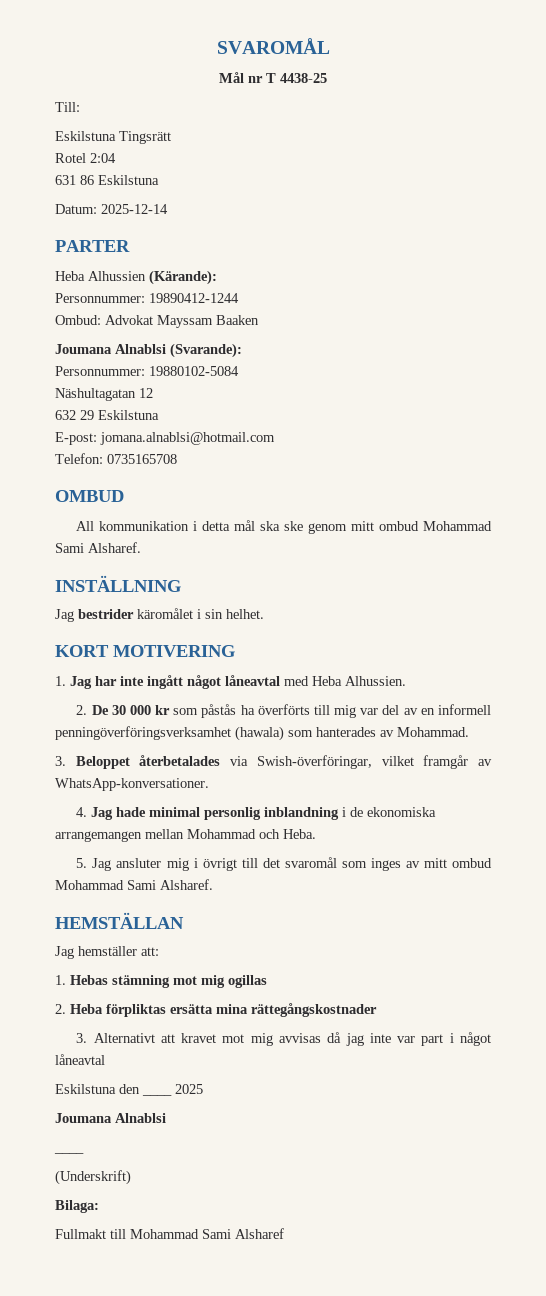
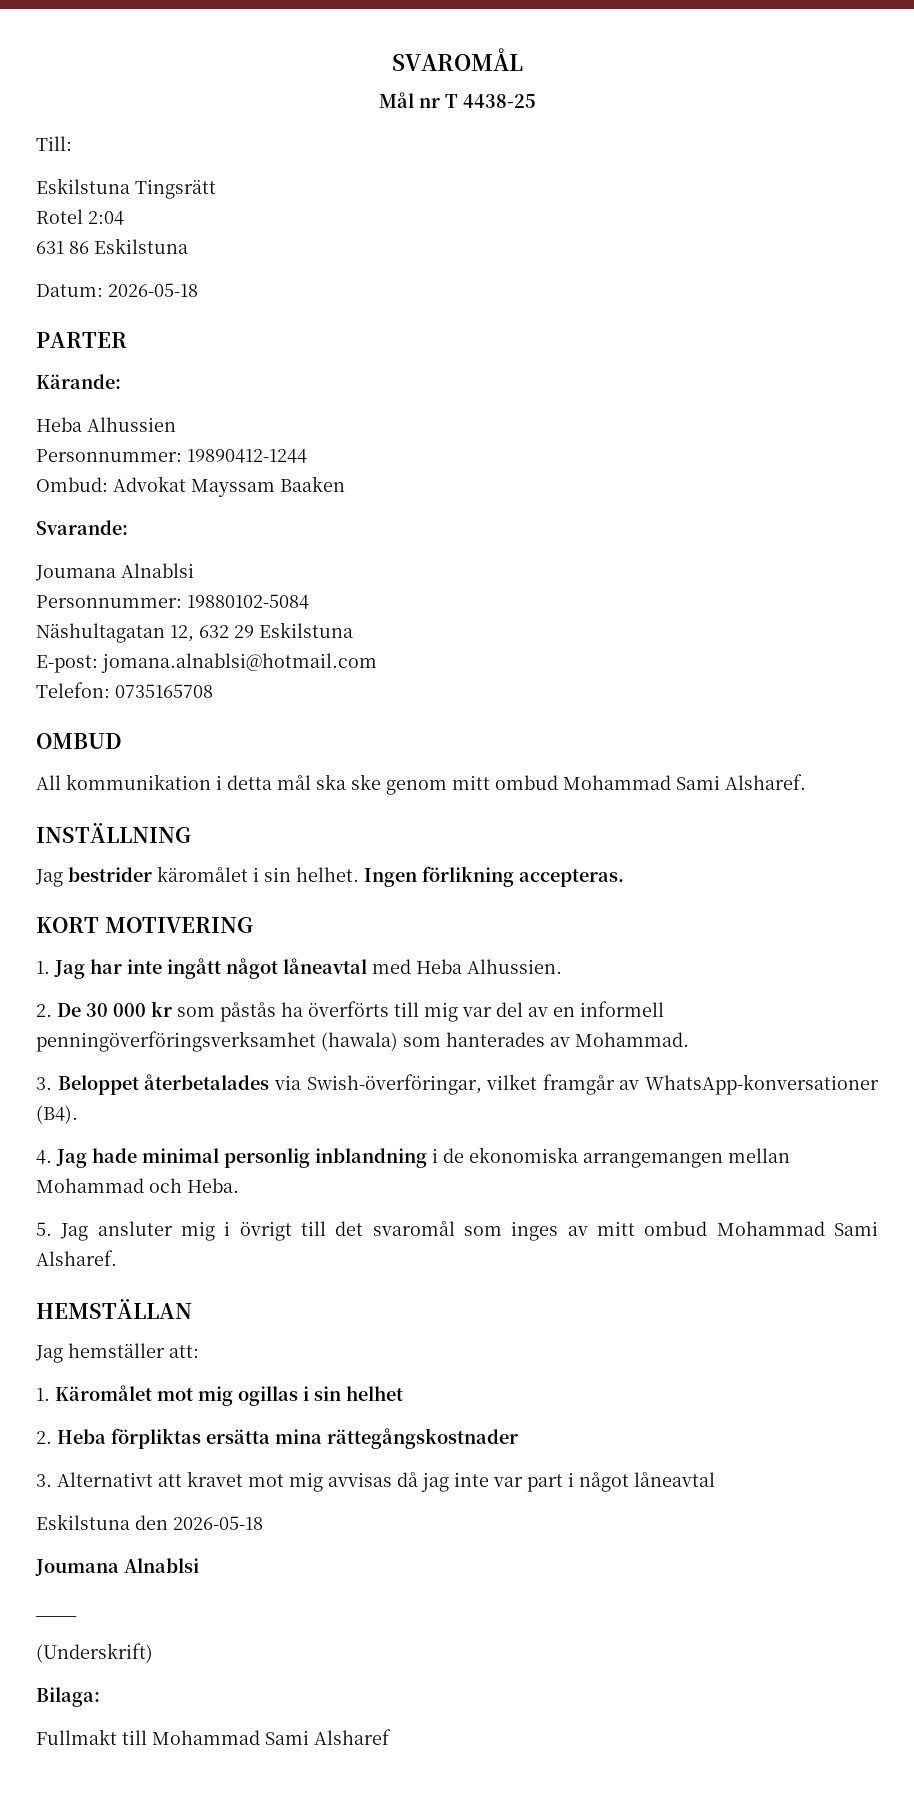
- Datum: 2025-12-14
+ Datum: 2026-05-18
+ Kärande:
- Heba Alhussien (Kärande):
+ Heba Alhussien
- Joumana Alnablsi (Svarande):
+ Svarande:
+ Joumana Alnablsi
- Näshultagatan 12
- 632 29 Eskilstuna
+ Näshultagatan 12, 632 29 Eskilstuna
+ Ingen förlikning accepteras.
- 3. Beloppet återbetalades via Swish-överföringar, vilket framgår av WhatsApp-konversationer.
+ 3. Beloppet återbetalades via Swish-överföringar, vilket framgår av WhatsApp-konversationer (B4).
- 1. Hebas stämning mot mig ogillas
+ 1. Käromålet mot mig ogillas i sin helhet
- Eskilstuna den ____ 2025
+ Eskilstuna den 2026-05-18

